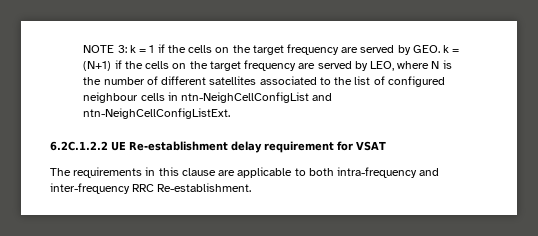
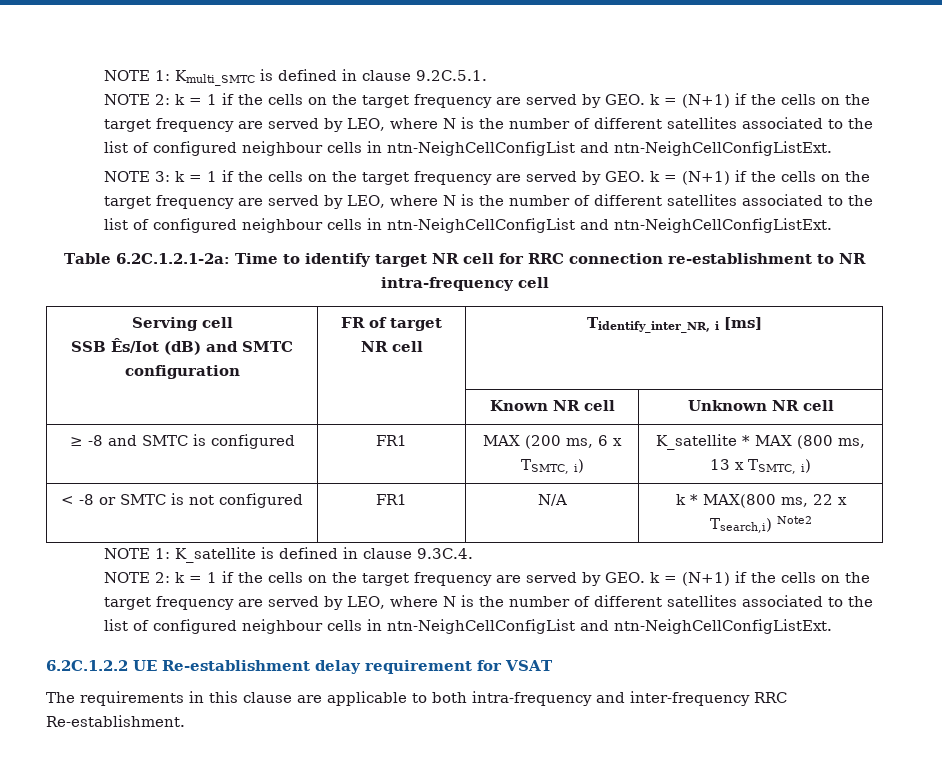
+ NOTE 1: Kmulti_SMTC is defined in clause 9.2C.5.1.
+ NOTE 2: k = 1 if the cells on the target frequency are served by GEO. k = (N+1) if the cells on the target frequency are served by LEO, where N is the number of different satellites associated to the list of configured neighbour cells in ntn-NeighCellConfigList and ntn-NeighCellConfigListExt.
+ Table 6.2C.1.2.1-2a: Time to identify target NR cell for RRC connection re-establishment to NR intra-frequency cell
+ Serving cell
+ SSB Ês/Iot (dB) and SMTC configuration | FR of target NR cell | Tidentify_inter_NR, i [ms]
+ | | Known NR cell | Unknown NR cell
+ ≥ -8 and SMTC is configured | FR1 | MAX (200 ms, 6 x TSMTC, i) | K_satellite * MAX (800 ms, 13 x TSMTC, i)
+ < -8 or SMTC is not configured | FR1 | N/A | k * MAX(800 ms, 22 x Tsearch,i) Note2
+ NOTE 1: K_satellite is defined in clause 9.3C.4.
+ NOTE 2: k = 1 if the cells on the target frequency are served by GEO. k = (N+1) if the cells on the target frequency are served by LEO, where N is the number of different satellites associated to the list of configured neighbour cells in ntn-NeighCellConfigList and ntn-NeighCellConfigListExt.

